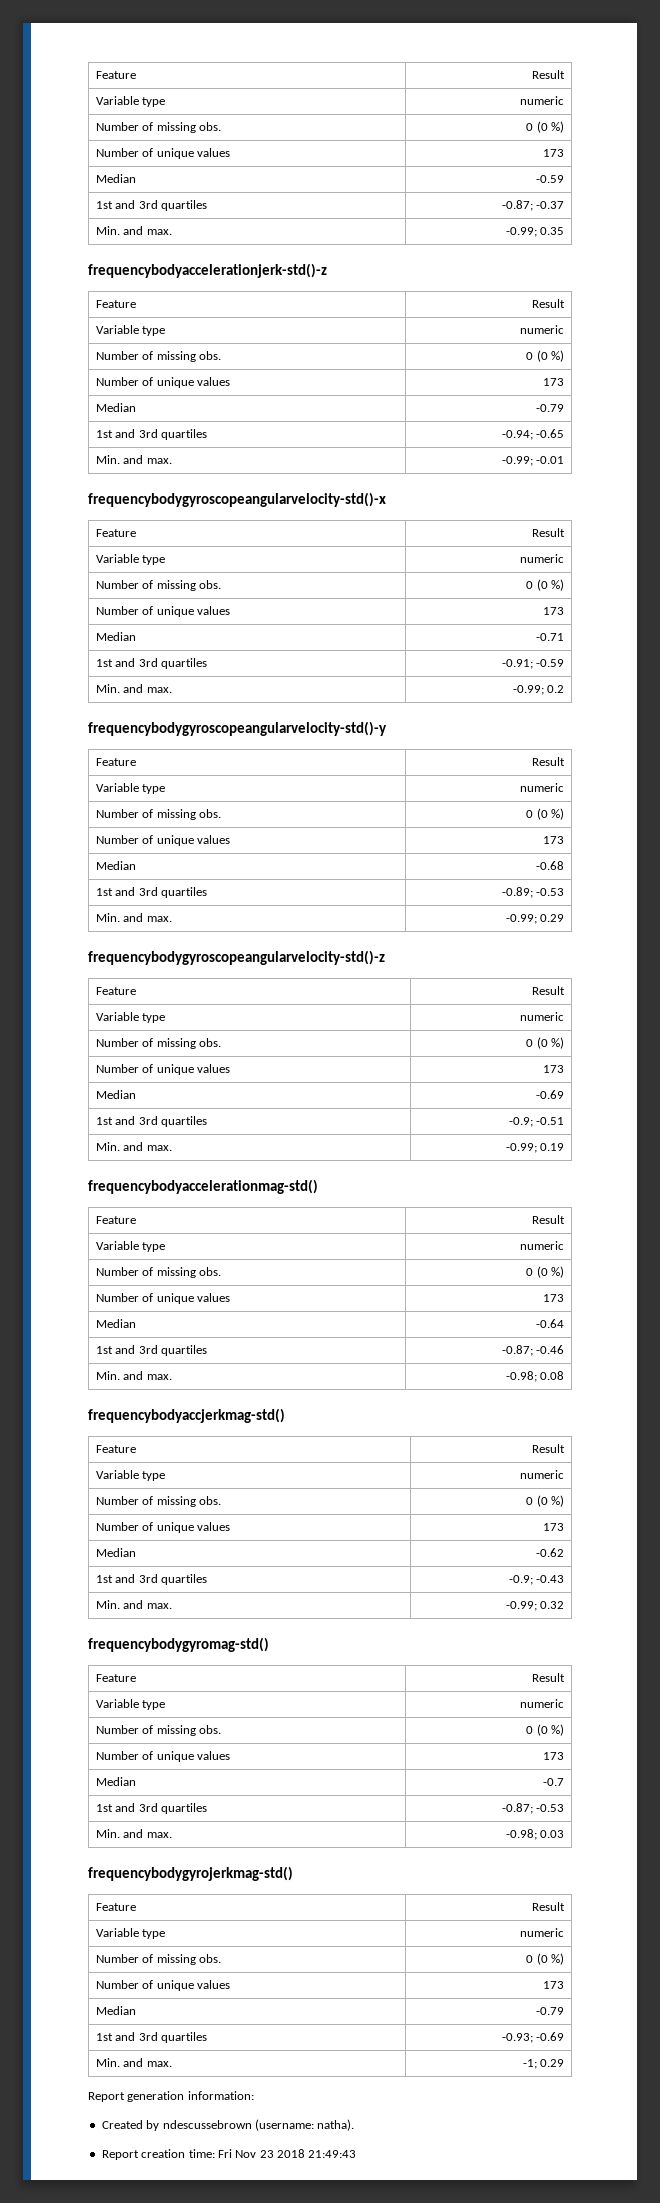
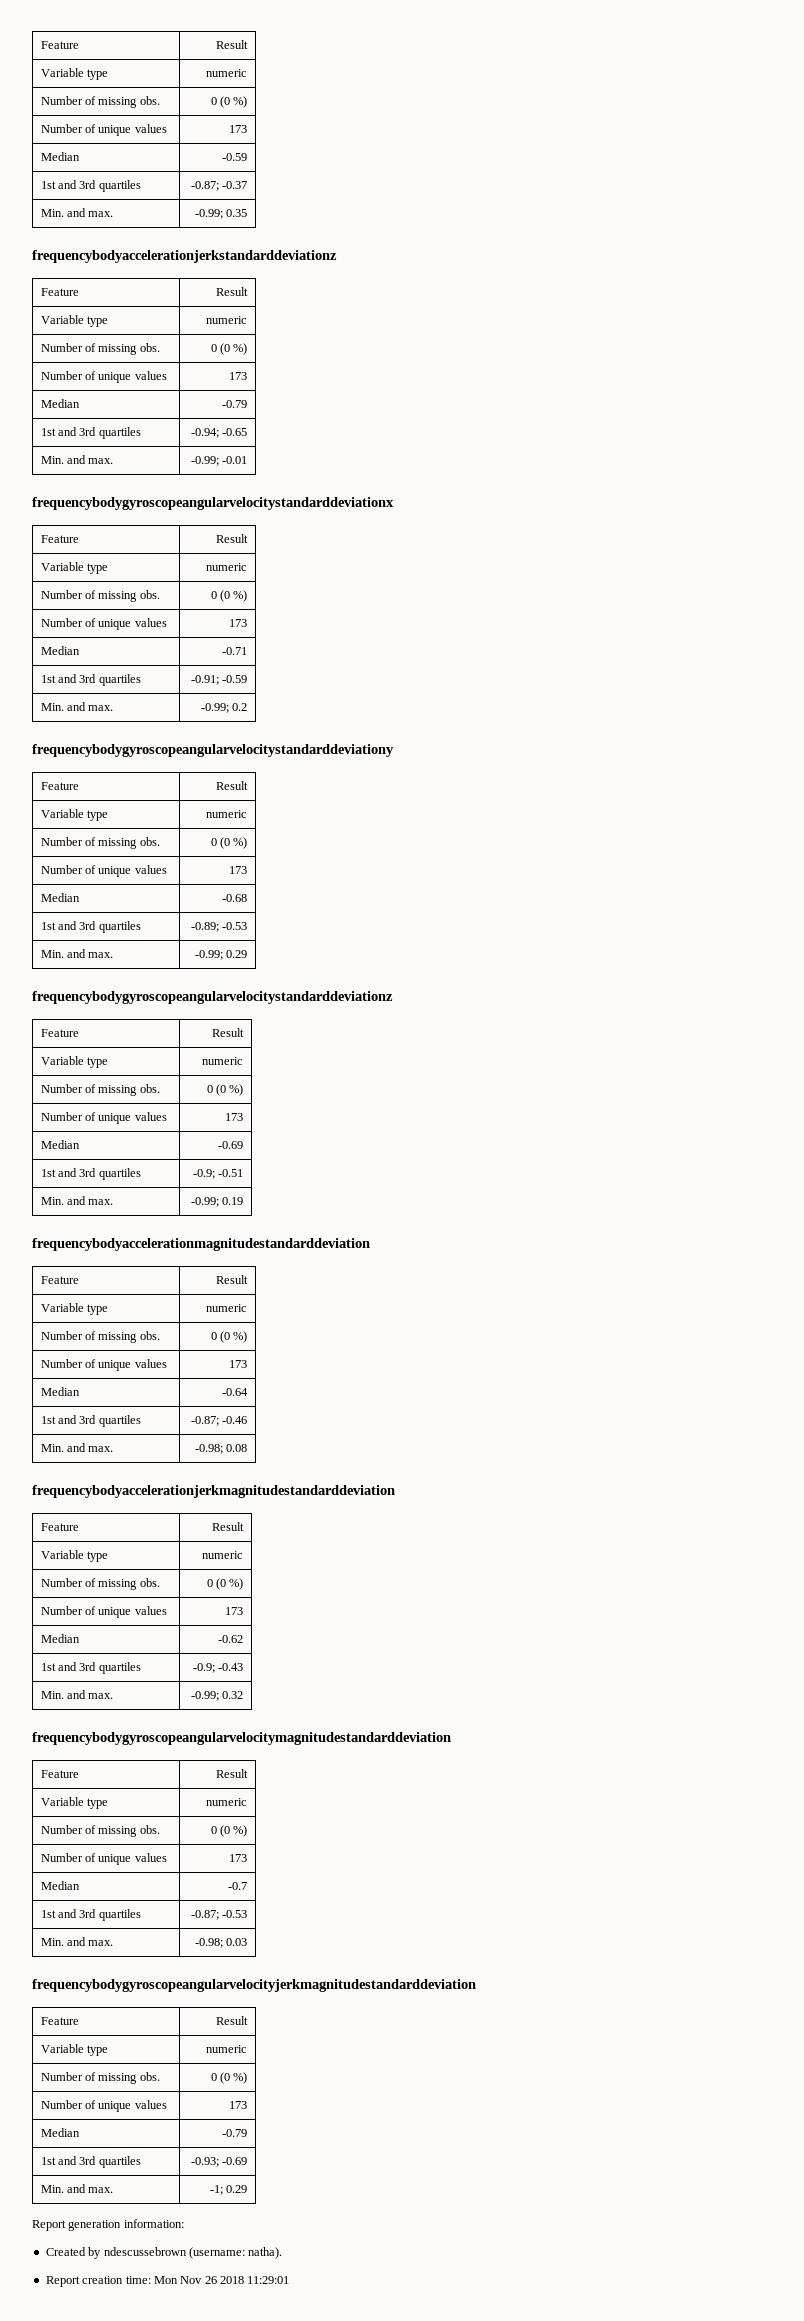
- frequencybodyaccelerationjerk-std()-z
+ frequencybodyaccelerationjerkstandarddeviationz
- frequencybodygyroscopeangularvelocity-std()-x
+ frequencybodygyroscopeangularvelocitystandarddeviationx
- frequencybodygyroscopeangularvelocity-std()-y
+ frequencybodygyroscopeangularvelocitystandarddeviationy
- frequencybodygyroscopeangularvelocity-std()-z
+ frequencybodygyroscopeangularvelocitystandarddeviationz
- frequencybodyaccelerationmag-std()
+ frequencybodyaccelerationmagnitudestandarddeviation
- frequencybodyaccjerkmag-std()
+ frequencybodyaccelerationjerkmagnitudestandarddeviation
- frequencybodygyromag-std()
+ frequencybodygyroscopeangularvelocitymagnitudestandarddeviation
- frequencybodygyrojerkmag-std()
+ frequencybodygyroscopeangularvelocityjerkmagnitudestandarddeviation
- Report creation time: Fri Nov 23 2018 21:49:43
+ Report creation time: Mon Nov 26 2018 11:29:01

